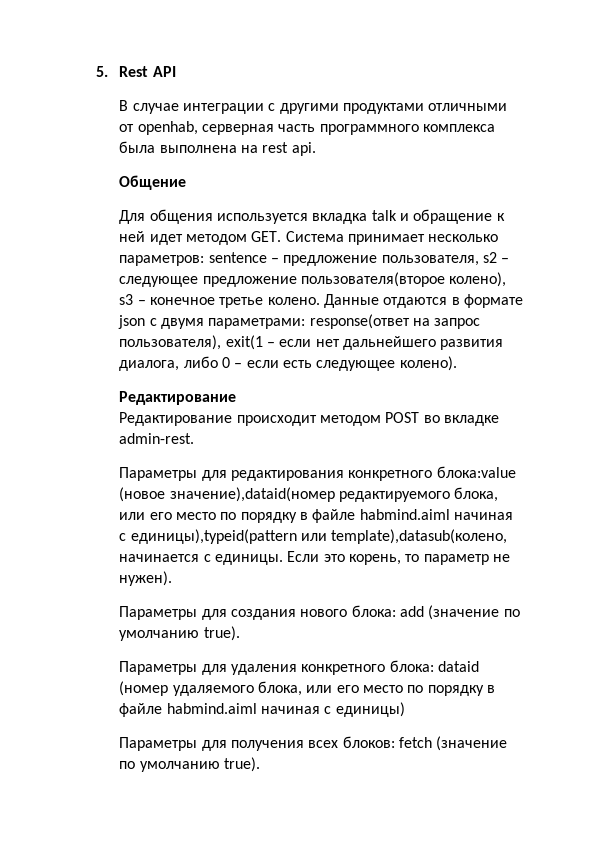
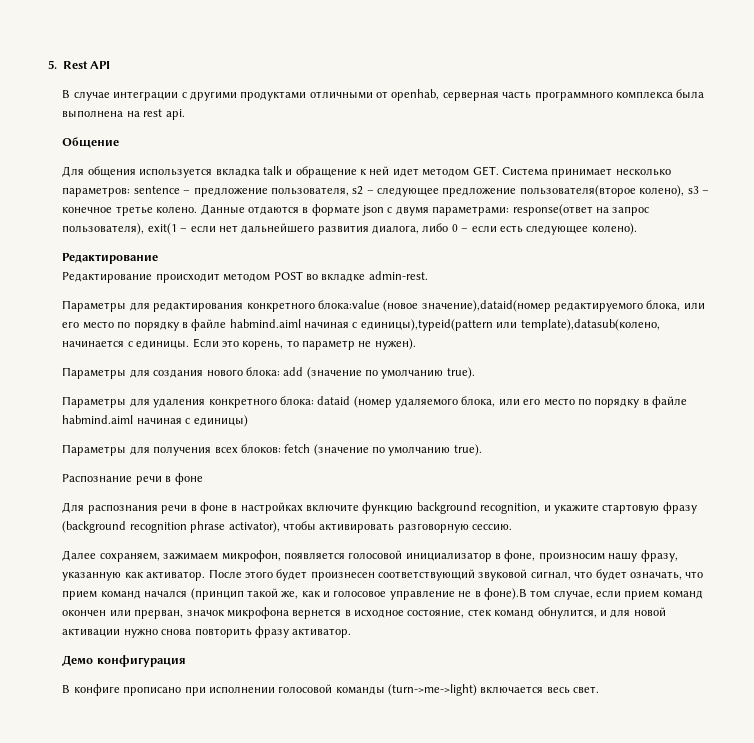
+ Распознание речи в фоне
+ Для распознания речи в фоне в настройках включите функцию background recognition, и укажите стартовую фразу (background recognition phrase activator), чтобы активировать разговорную сессию.
+ Далее сохраняем, зажимаем микрофон, появляется голосовой инициализатор в фоне, произносим нашу фразу, указанную как активатор. После этого будет произнесен соответствующий звуковой сигнал, что будет означать, что прием команд начался (принцип такой же, как и голосовое управление не в фоне).В том случае, если прием команд окончен или прерван, значок микрофона вернется в исходное состояние, стек команд обнулится, и для новой активации нужно снова повторить фразу активатор.
+ Демо конфигурация
+ В конфиге прописано при исполнении голосовой команды (turn->me->light) включается весь свет.

